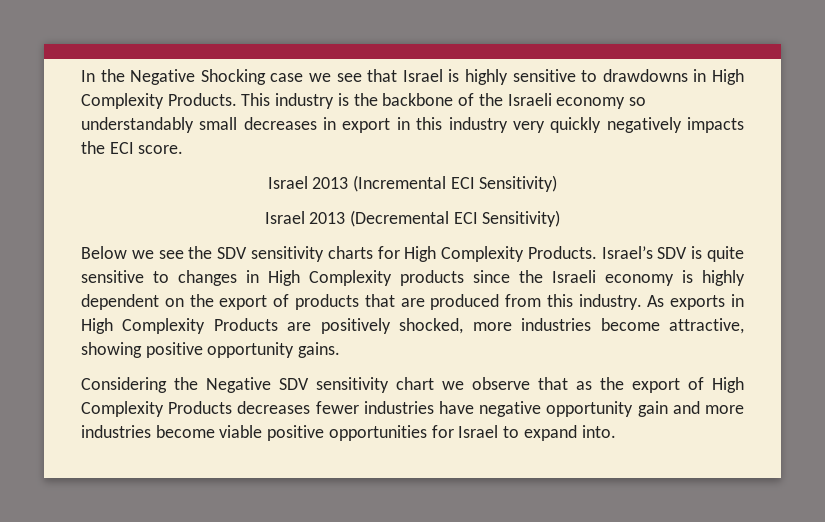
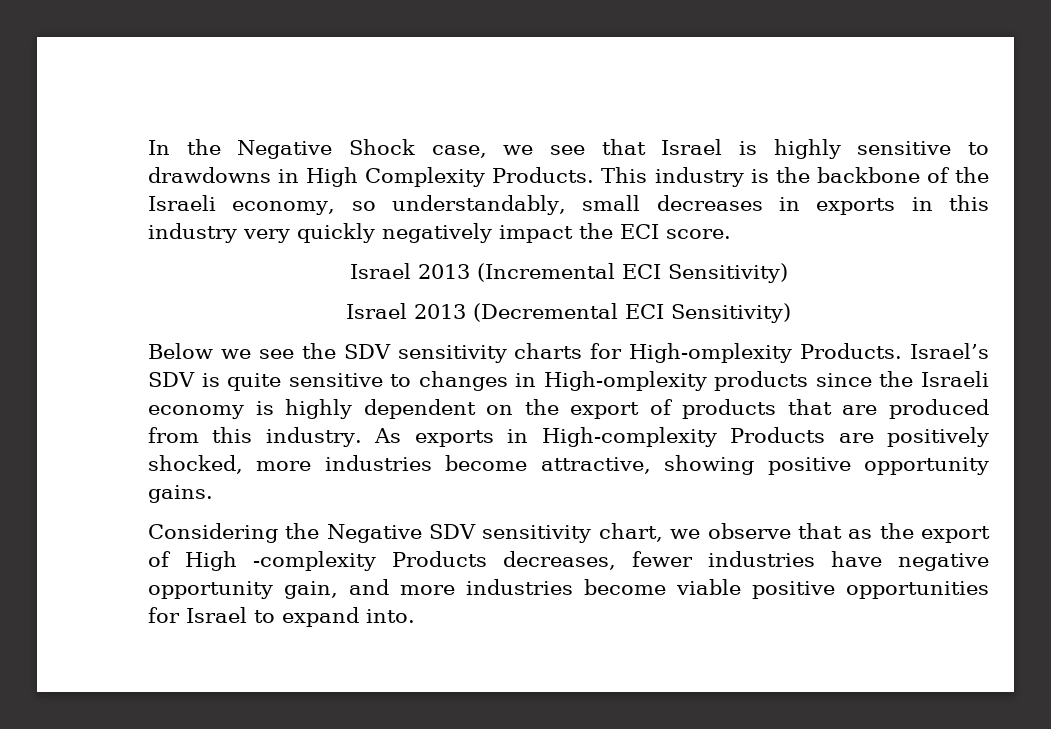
- In the Negative Shocking case we see that Israel is highly sensitive to drawdowns in High Complexity Products.
+ In the Negative Shock case, we see that Israel is highly sensitive to drawdowns in High Complexity Products.
- This industry is the backbone of the Israeli economy so understandably small decreases in export in this industry very quickly negatively impacts the ECI score.
+ This industry is the backbone of the Israeli economy, so understandably, small decreases in exports in this industry very quickly negatively impact the ECI score.
- Below we see the SDV sensitivity charts for High Complexity Products.
+ Below we see the SDV sensitivity charts for High-omplexity Products.
- Israel’s SDV is quite sensitive to changes in High Complexity products since the Israeli economy is highly dependent on the export of products that are produced from this industry.
+ Israel’s SDV is quite sensitive to changes in High-omplexity products since the Israeli economy is highly dependent on the export of products that are produced from this industry.
- As exports in High Complexity Products are positively shocked, more industries become attractive, showing positive opportunity gains.
+ As exports in High-complexity Products are positively shocked, more industries become attractive, showing positive opportunity gains.
- Considering the Negative SDV sensitivity chart we observe that as the export of High Complexity Products decreases fewer industries have negative opportunity gain and more industries become viable positive opportunities for Israel to expand into.
+ Considering the Negative SDV sensitivity chart, we observe that as the export of High -complexity Products decreases, fewer industries have negative opportunity gain, and more industries become viable positive opportunities for Israel to expand into.

